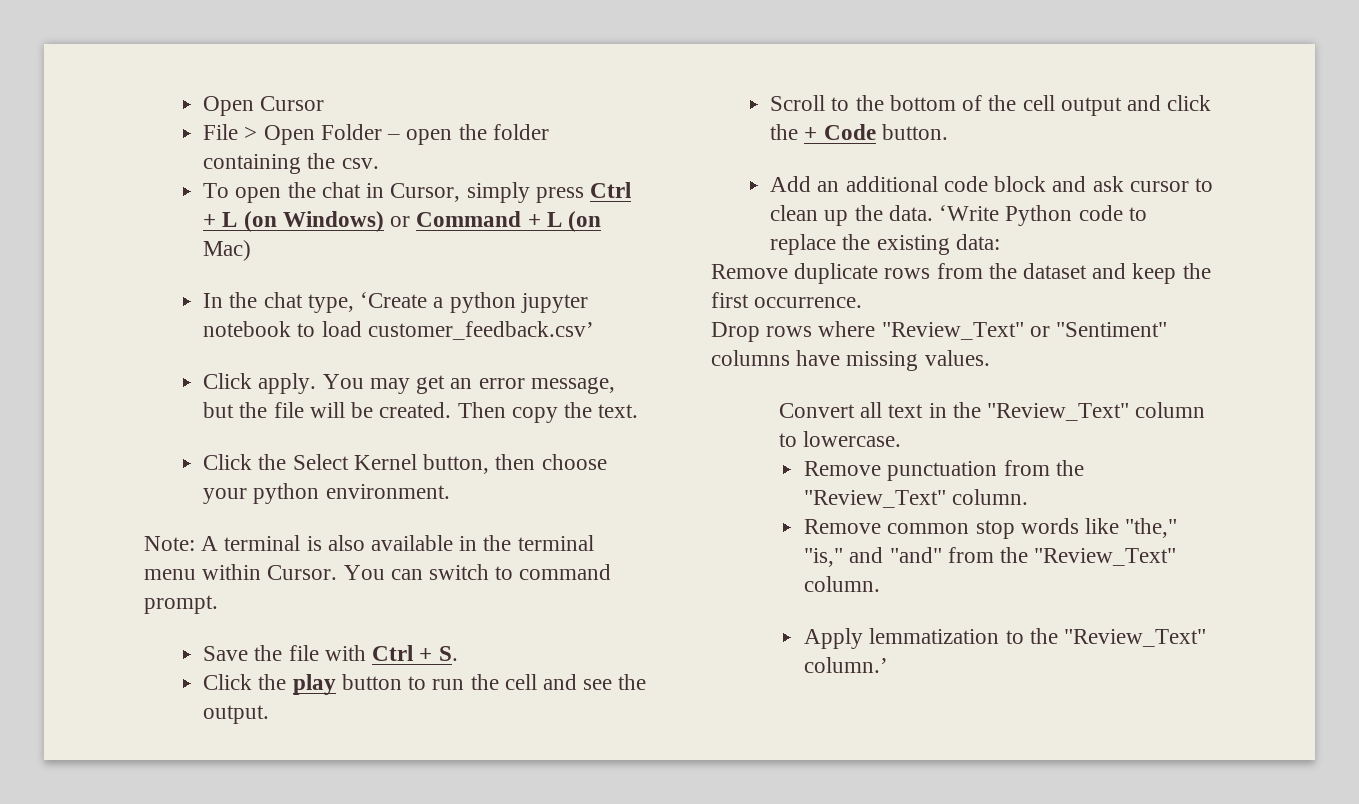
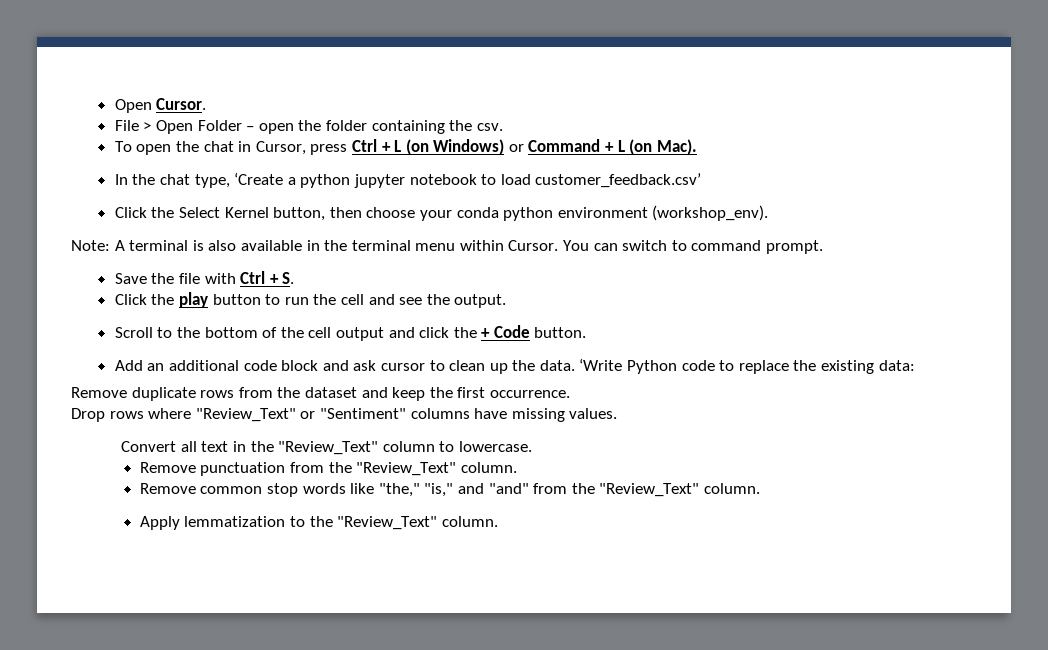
- Open Cursor
+ Open Cursor.
- To open the chat in Cursor, simply press Ctrl + L (on Windows) or Command + L (on Mac)
+ To open the chat in Cursor, press Ctrl + L (on Windows) or Command + L (on Mac).
- Click apply. You may get an error message, but the file will be created. Then copy the text.
- Click the Select Kernel button, then choose your python environment.
+ Click the Select Kernel button, then choose your conda python environment (workshop_env).
- Apply lemmatization to the "Review_Text" column.’
+ Apply lemmatization to the "Review_Text" column.

